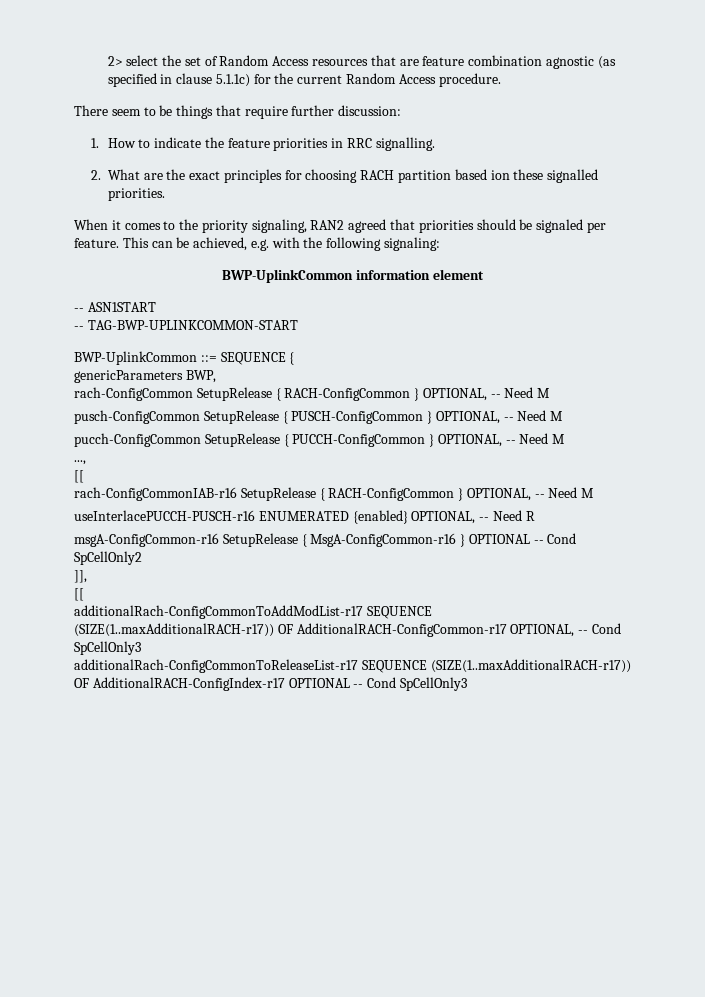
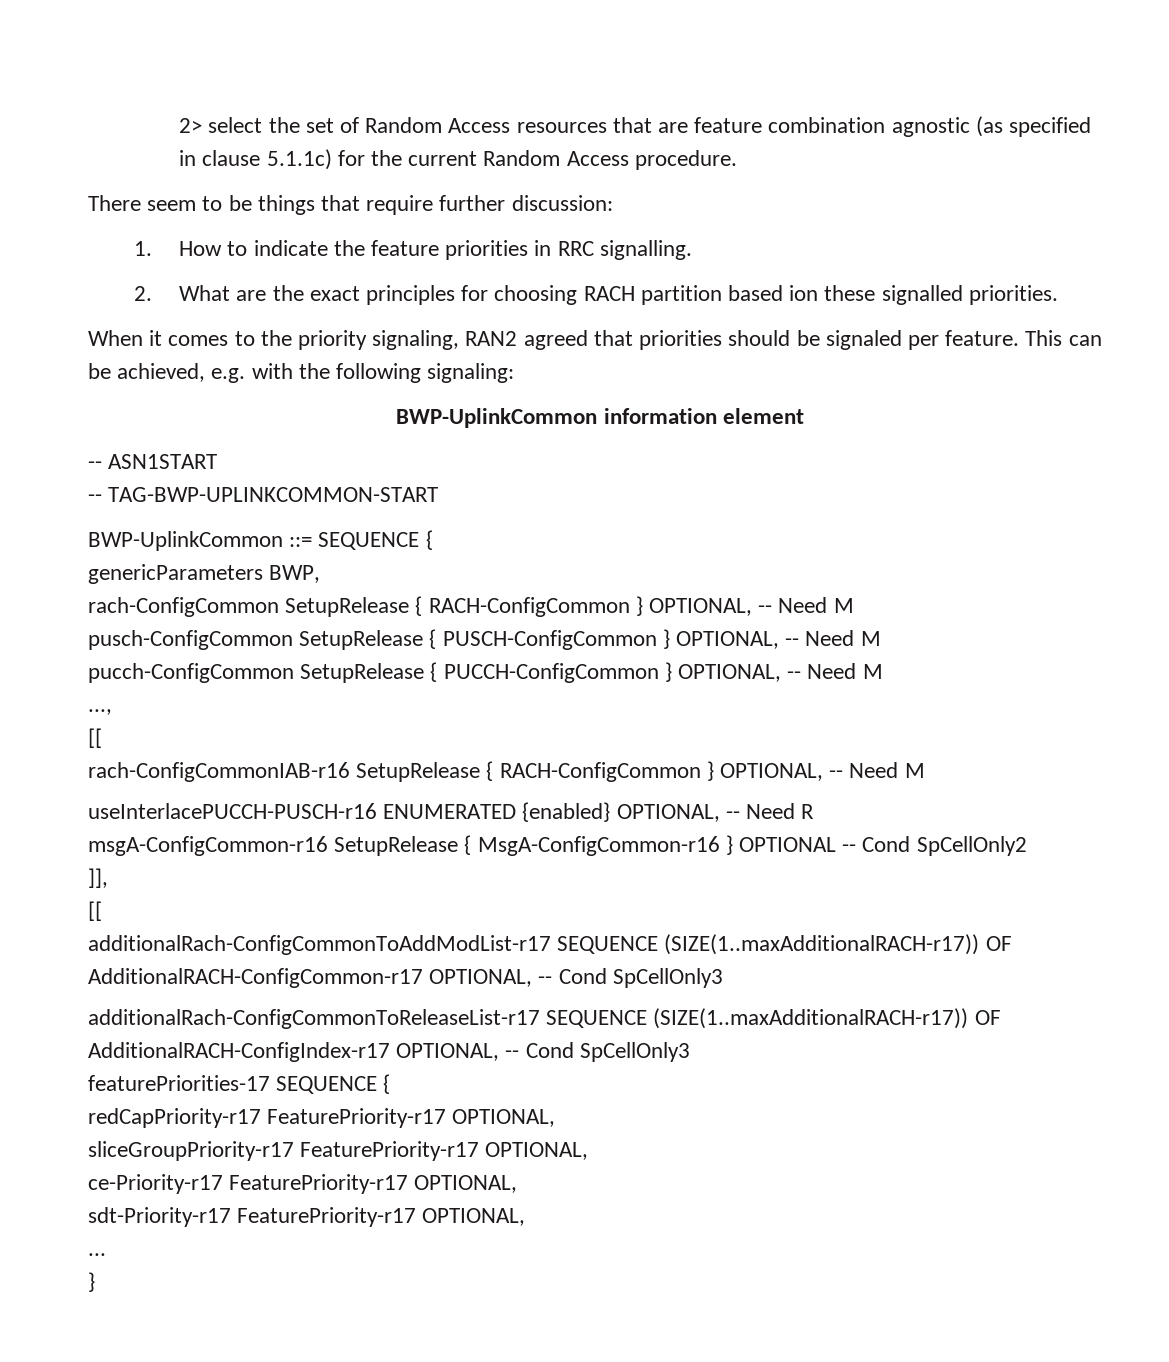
- additionalRach-ConfigCommonToReleaseList-r17 SEQUENCE (SIZE(1..maxAdditionalRACH-r17)) OF AdditionalRACH-ConfigIndex-r17 OPTIONAL -- Cond SpCellOnly3
+ additionalRach-ConfigCommonToReleaseList-r17 SEQUENCE (SIZE(1..maxAdditionalRACH-r17)) OF AdditionalRACH-ConfigIndex-r17 OPTIONAL, -- Cond SpCellOnly3
+ featurePriorities-17 SEQUENCE {
+ redCapPriority-r17 FeaturePriority-r17 OPTIONAL,
+ sliceGroupPriority-r17 FeaturePriority-r17 OPTIONAL,
+ ce-Priority-r17 FeaturePriority-r17 OPTIONAL,
+ sdt-Priority-r17 FeaturePriority-r17 OPTIONAL,
+ ...
+ }

